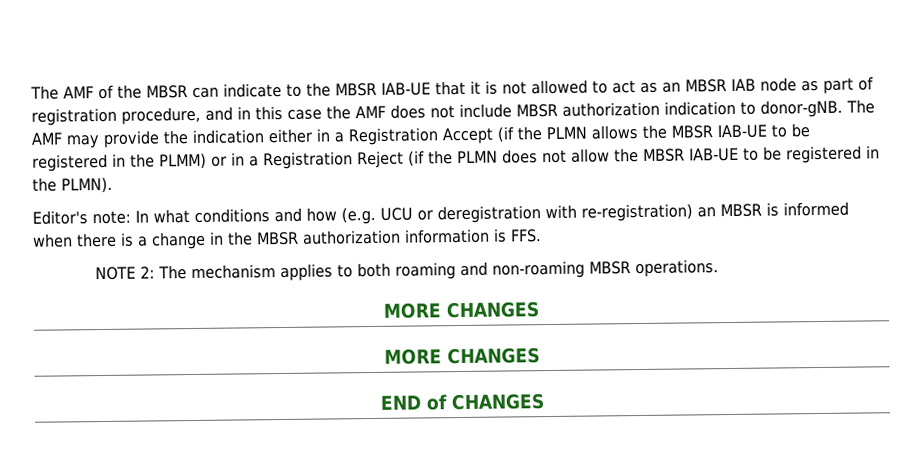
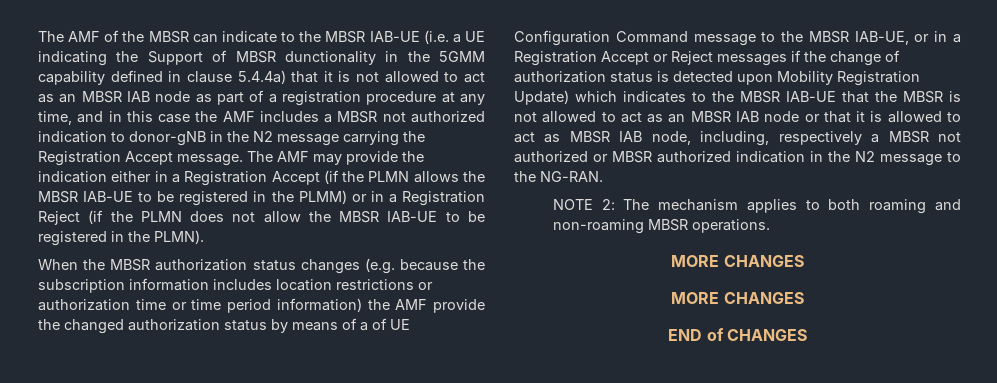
- The AMF of the MBSR can indicate to the MBSR IAB-UE that it is not allowed to act as an MBSR IAB node as part of registration procedure, and in this case the AMF does not include MBSR authorization indication to donor-gNB.
+ The AMF of the MBSR can indicate to the MBSR IAB-UE (i.e. a UE indicating the Support of MBSR dunctionality in the 5GMM capability defined in clause 5.4.4a) that it is not allowed to act as an MBSR IAB node as part of a registration procedure at any time, and in this case the AMF includes a MBSR not authorized indication to donor-gNB in the N2 message carrying the Registration Accept message.
- Editor's note: In what conditions and how (e.g. UCU or deregistration with re-registration) an MBSR is informed when there is a change in the MBSR authorization information is FFS.
+ When the MBSR authorization status changes (e.g. because the subscription information includes location restrictions or authorization time or time period information) the AMF provide the changed authorization status by means of a of UE Configuration Command message to the MBSR IAB-UE, or in a Registration Accept or Reject messages if the change of authorization status is detected upon Mobility Registration Update) which indicates to the MBSR IAB-UE that the MBSR is not allowed to act as an MBSR IAB node or that it is allowed to act as MBSR IAB node, including, respectively a MBSR not authorized or MBSR authorized indication in the N2 message to the NG-RAN.

